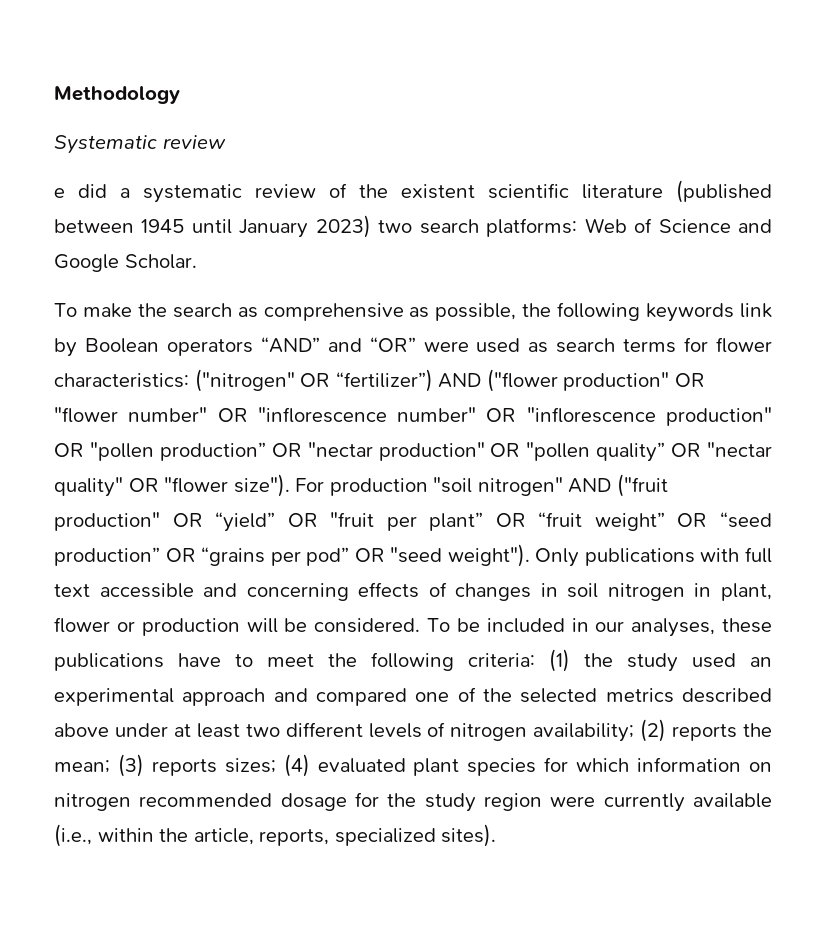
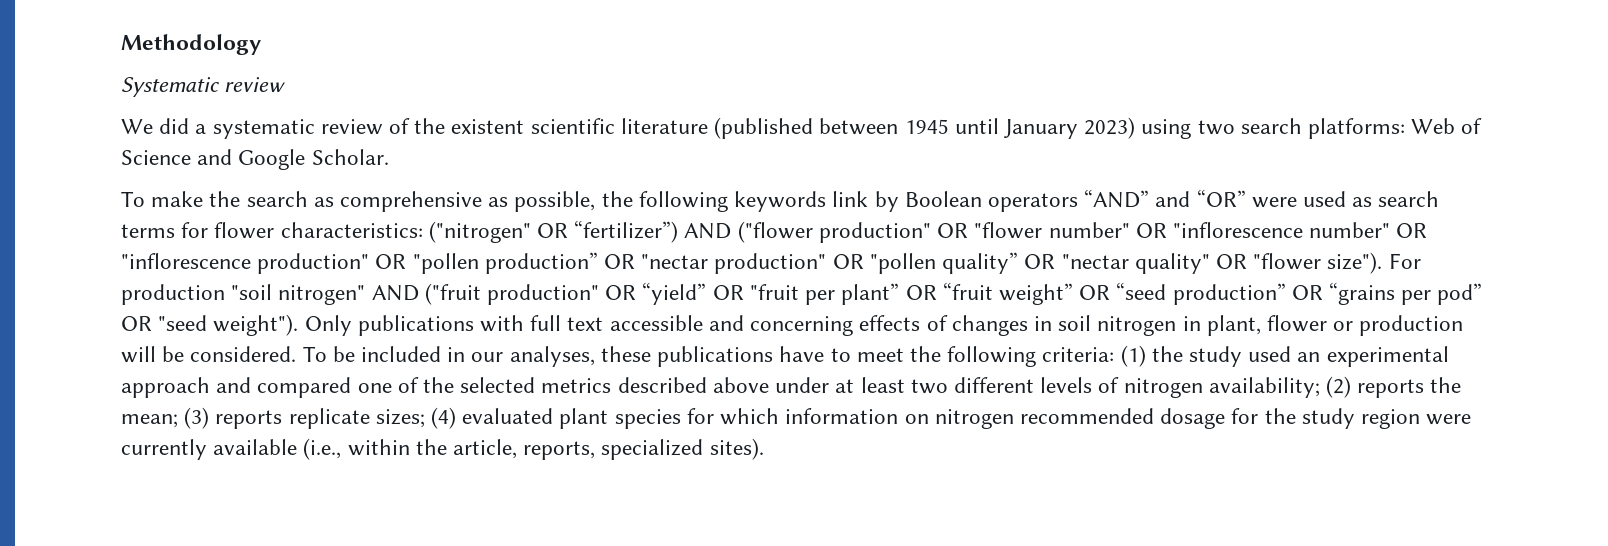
- e did a systematic review of the existent scientific literature (published between 1945 until January 2023) two search platforms: Web of Science and Google Scholar.
+ We did a systematic review of the existent scientific literature (published between 1945 until January 2023) using two search platforms: Web of Science and Google Scholar.
- (3) reports sizes;
+ (3) reports replicate sizes;

